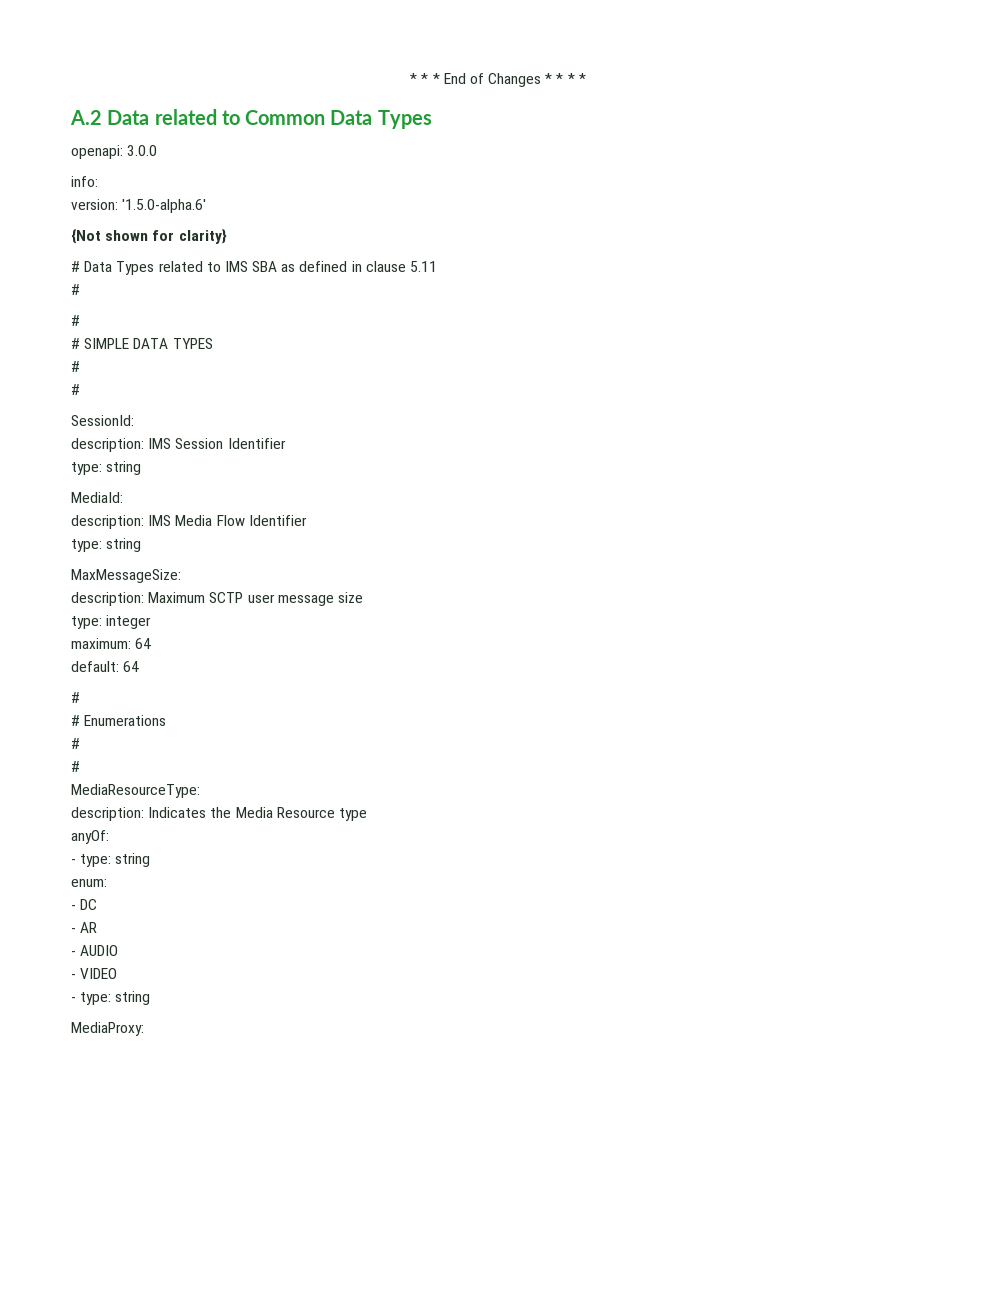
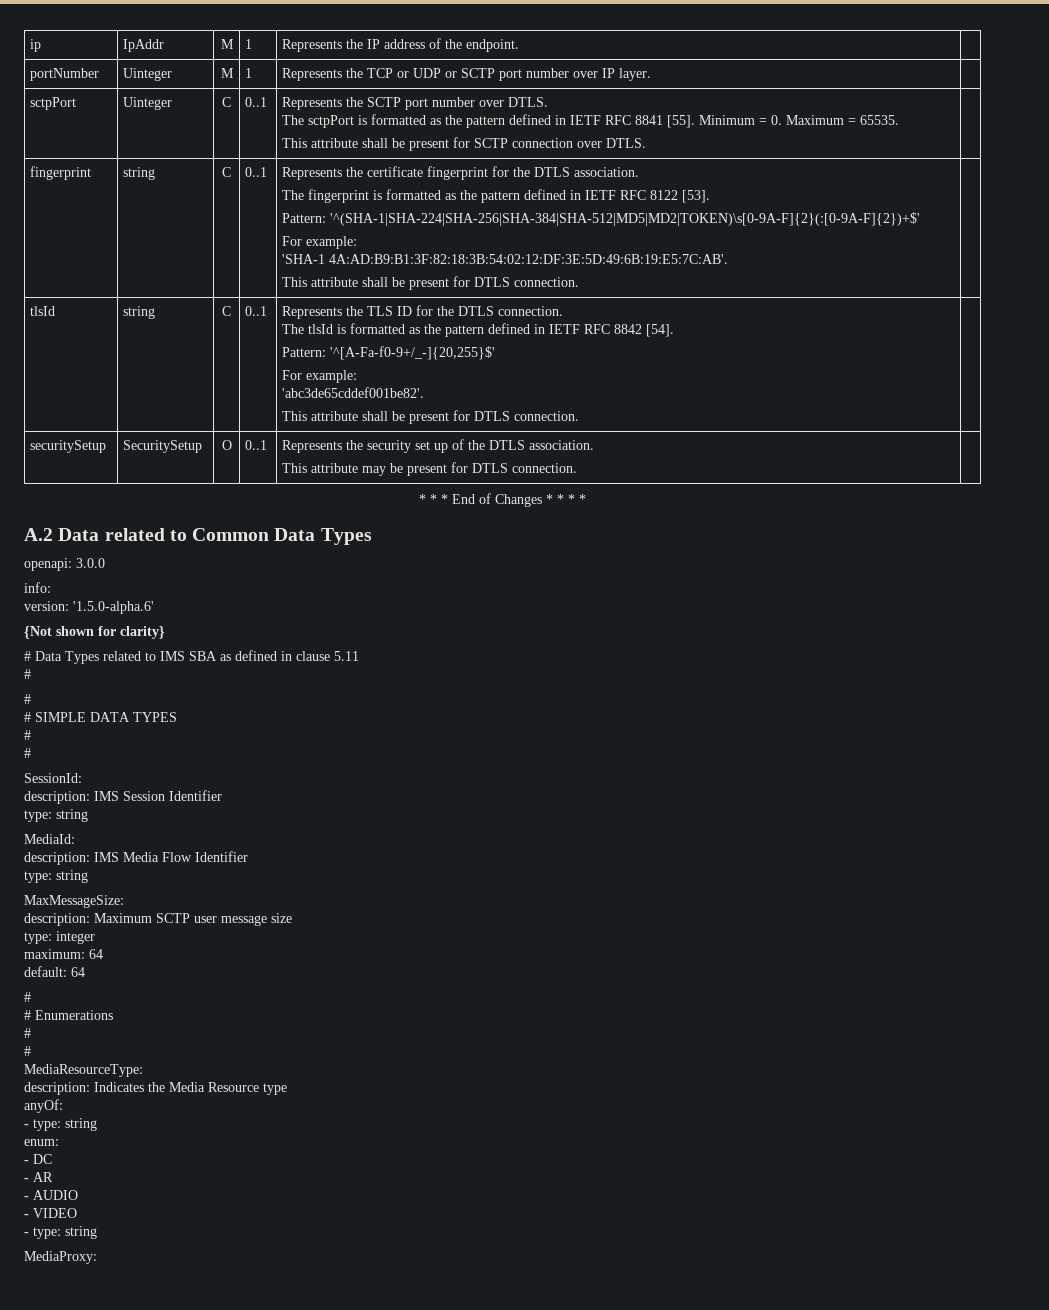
+ ip | IpAddr | M | 1 | Represents the IP address of the endpoint. |
+ portNumber | Uinteger | M | 1 | Represents the TCP or UDP or SCTP port number over IP layer. |
+ sctpPort | Uinteger | C | 0..1 | Represents the SCTP port number over DTLS.
+ The sctpPort is formatted as the pattern defined in IETF RFC 8841 [55]. Minimum = 0. Maximum = 65535.
+ This attribute shall be present for SCTP connection over DTLS. |
+ fingerprint | string | C | 0..1 | Represents the certificate fingerprint for the DTLS association.
+ The fingerprint is formatted as the pattern defined in IETF RFC 8122 [53].
+ Pattern: '^(SHA-1|SHA-224|SHA-256|SHA-384|SHA-512|MD5|MD2|TOKEN)\s[0-9A-F]{2}(:[0-9A-F]{2})+$'
+ For example:
+ 'SHA-1 4A:AD:B9:B1:3F:82:18:3B:54:02:12:DF:3E:5D:49:6B:19:E5:7C:AB'.
+ This attribute shall be present for DTLS connection. |
+ tlsId | string | C | 0..1 | Represents the TLS ID for the DTLS connection.
+ The tlsId is formatted as the pattern defined in IETF RFC 8842 [54].
+ Pattern: '^[A-Fa-f0-9+/_-]{20,255}$'
+ For example:
+ 'abc3de65cddef001be82'.
+ This attribute shall be present for DTLS connection. |
+ securitySetup | SecuritySetup | O | 0..1 | Represents the security set up of the DTLS association.
+ This attribute may be present for DTLS connection. |

